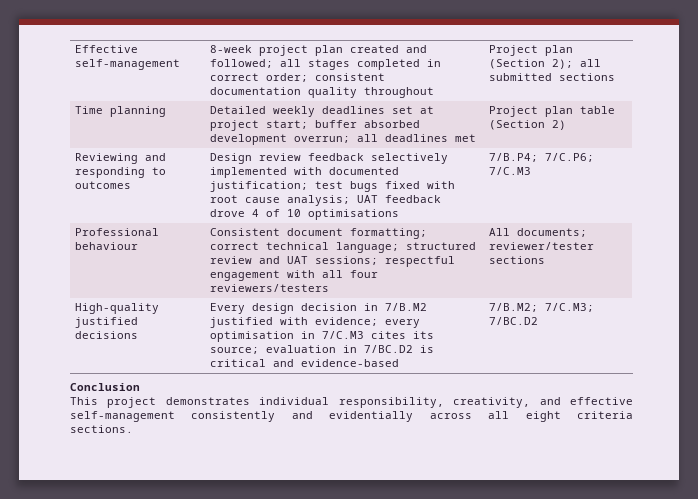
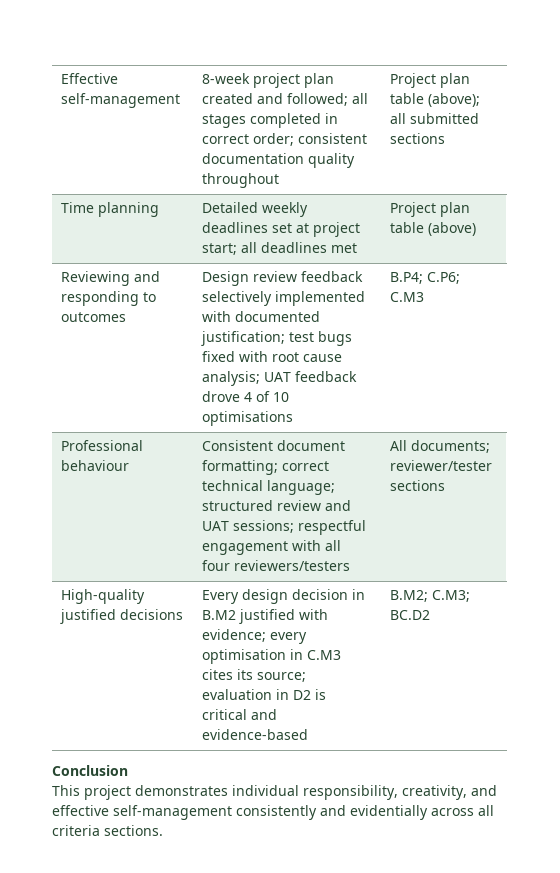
- Effective self-management | 8-week project plan created and followed; all stages completed in correct order; consistent documentation quality throughout | Project plan (Section 2); all submitted sections
+ Effective self-management | 8-week project plan created and followed; all stages completed in correct order; consistent documentation quality throughout | Project plan table (above); all submitted sections
- Time planning | Detailed weekly deadlines set at project start; buffer absorbed development overrun; all deadlines met | Project plan table (Section 2)
+ Time planning | Detailed weekly deadlines set at project start; all deadlines met | Project plan table (above)
- Reviewing and responding to outcomes | Design review feedback selectively implemented with documented justification; test bugs fixed with root cause analysis; UAT feedback drove 4 of 10 optimisations | 7/B.P4; 7/C.P6; 7/C.M3
+ Reviewing and responding to outcomes | Design review feedback selectively implemented with documented justification; test bugs fixed with root cause analysis; UAT feedback drove 4 of 10 optimisations | B.P4; C.P6; C.M3
- High-quality justified decisions | Every design decision in 7/B.M2 justified with evidence; every optimisation in 7/C.M3 cites its source; evaluation in 7/BC.D2 is critical and evidence-based | 7/B.M2; 7/C.M3; 7/BC.D2
+ High-quality justified decisions | Every design decision in B.M2 justified with evidence; every optimisation in C.M3 cites its source; evaluation in D2 is critical and evidence-based | B.M2; C.M3; BC.D2
- This project demonstrates individual responsibility, creativity, and effective self-management consistently and evidentially across all eight criteria sections.
+ This project demonstrates individual responsibility, creativity, and effective self-management consistently and evidentially across all criteria sections.

